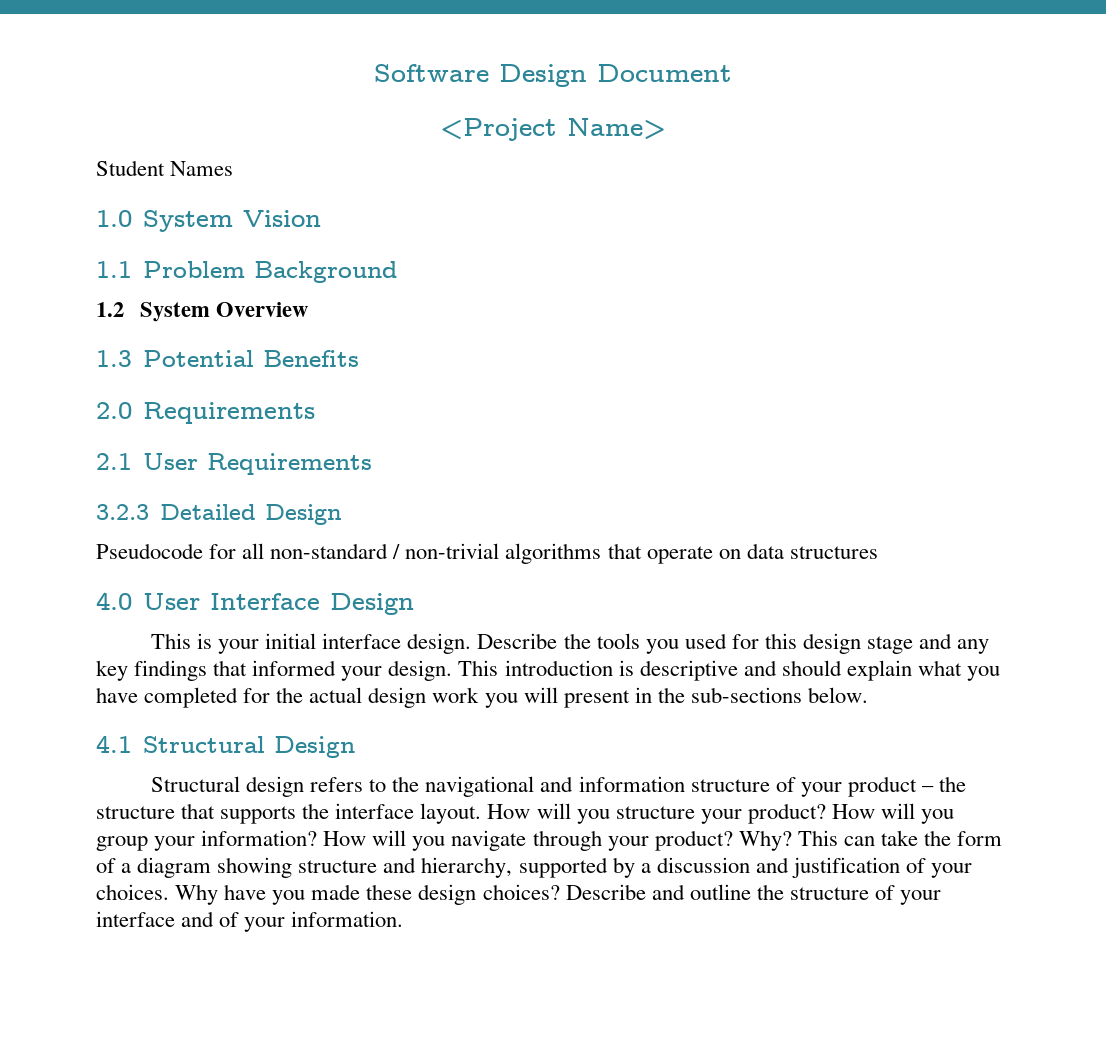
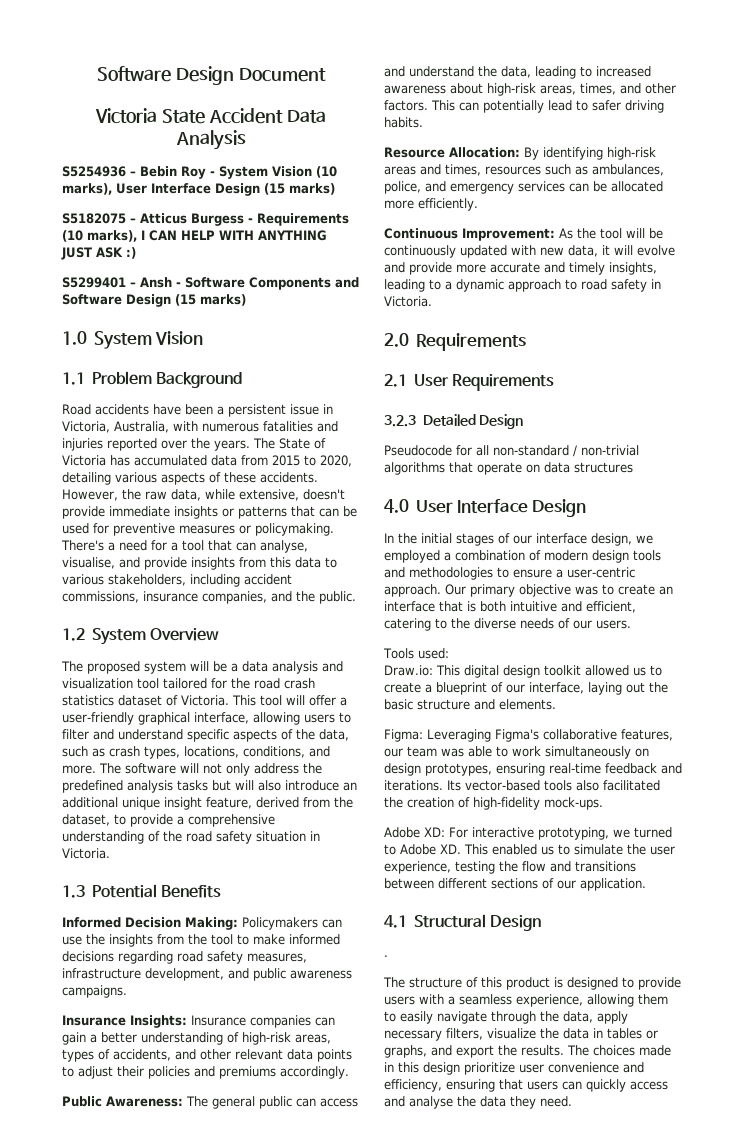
- <Project Name>
- Student Names
+ Victoria State Accident Data Analysis
+ S5254936 – Bebin Roy - System Vision (10 marks), User Interface Design (15 marks)
+ S5182075 – Atticus Burgess - Requirements (10 marks), I CAN HELP WITH ANYTHING JUST ASK :)
+ S5299401 – Ansh - Software Components and Software Design (15 marks)
+ Road accidents have been a persistent issue in Victoria, Australia, with numerous fatalities and injuries reported over the years. The State of Victoria has accumulated data from 2015 to 2020, detailing various aspects of these accidents. However, the raw data, while extensive, doesn't provide immediate insights or patterns that can be used for preventive measures or policymaking. There's a need for a tool that can analyse, visualise, and provide insights from this data to various stakeholders, including accident commissions, insurance companies, and the public.
  1.2 System Overview
+ The proposed system will be a data analysis and visualization tool tailored for the road crash statistics dataset of Victoria. This tool will offer a user-friendly graphical interface, allowing users to filter and understand specific aspects of the data, such as crash types, locations, conditions, and more. The software will not only address the predefined analysis tasks but will also introduce an additional unique insight feature, derived from the dataset, to provide a comprehensive understanding of the road safety situation in Victoria.
  1.3 Potential Benefits
+ Informed Decision Making: Policymakers can use the insights from the tool to make informed decisions regarding road safety measures, infrastructure development, and public awareness campaigns.
+ Insurance Insights: Insurance companies can gain a better understanding of high-risk areas, types of accidents, and other relevant data points to adjust their policies and premiums accordingly.
+ Public Awareness: The general public can access and understand the data, leading to increased awareness about high-risk areas, times, and other factors. This can potentially lead to safer driving habits.
+ Resource Allocation: By identifying high-risk areas and times, resources such as ambulances, police, and emergency services can be allocated more efficiently.
+ Continuous Improvement: As the tool will be continuously updated with new data, it will evolve and provide more accurate and timely insights, leading to a dynamic approach to road safety in Victoria.
- This is your initial interface design. Describe the tools you used for this design stage and any key findings that informed your design. This introduction is descriptive and should explain what you have completed for the actual design work you will present in the sub-sections below.
+ In the initial stages of our interface design, we employed a combination of modern design tools and methodologies to ensure a user-centric approach. Our primary objective was to create an interface that is both intuitive and efficient, catering to the diverse needs of our users.
+ Tools used:
+ Draw.io: This digital design toolkit allowed us to create a blueprint of our interface, laying out the basic structure and elements.
+ Figma: Leveraging Figma's collaborative features, our team was able to work simultaneously on design prototypes, ensuring real-time feedback and iterations. Its vector-based tools also facilitated the creation of high-fidelity mock-ups.
+ Adobe XD: For interactive prototyping, we turned to Adobe XD. This enabled us to simulate the user experience, testing the flow and transitions between different sections of our application.
  4.1 Structural Design
- Structural design refers to the navigational and information structure of your product – the structure that supports the interface layout. How will you structure your product? How will you group your information? How will you navigate through your product? Why? This can take the form of a diagram showing structure and hierarchy, supported by a discussion and justification of your choices. Why have you made these design choices? Describe and outline the structure of your interface and of your information.
+ .
+ The structure of this product is designed to provide users with a seamless experience, allowing them to easily navigate through the data, apply necessary filters, visualize the data in tables or graphs, and export the results. The choices made in this design prioritize user convenience and efficiency, ensuring that users can quickly access and analyse the data they need.

